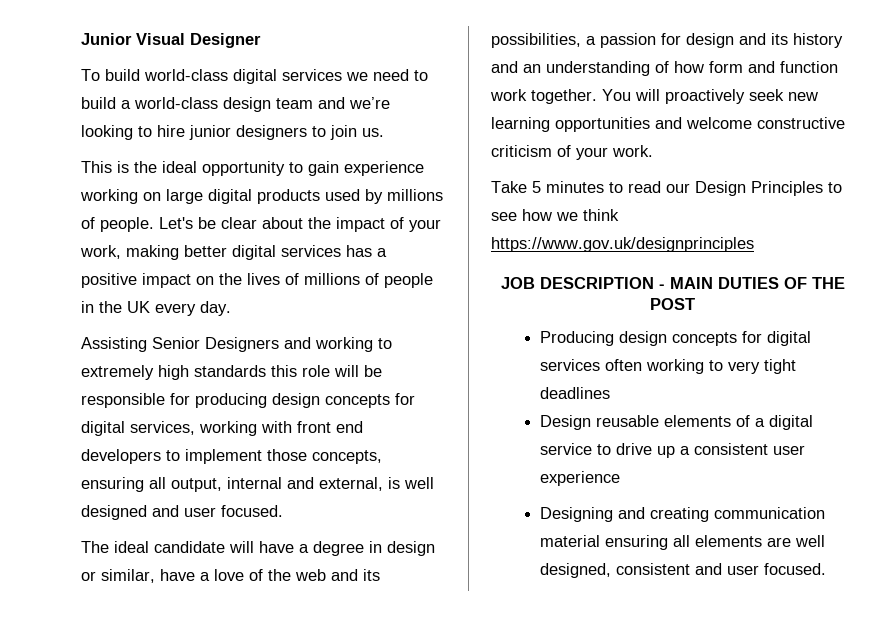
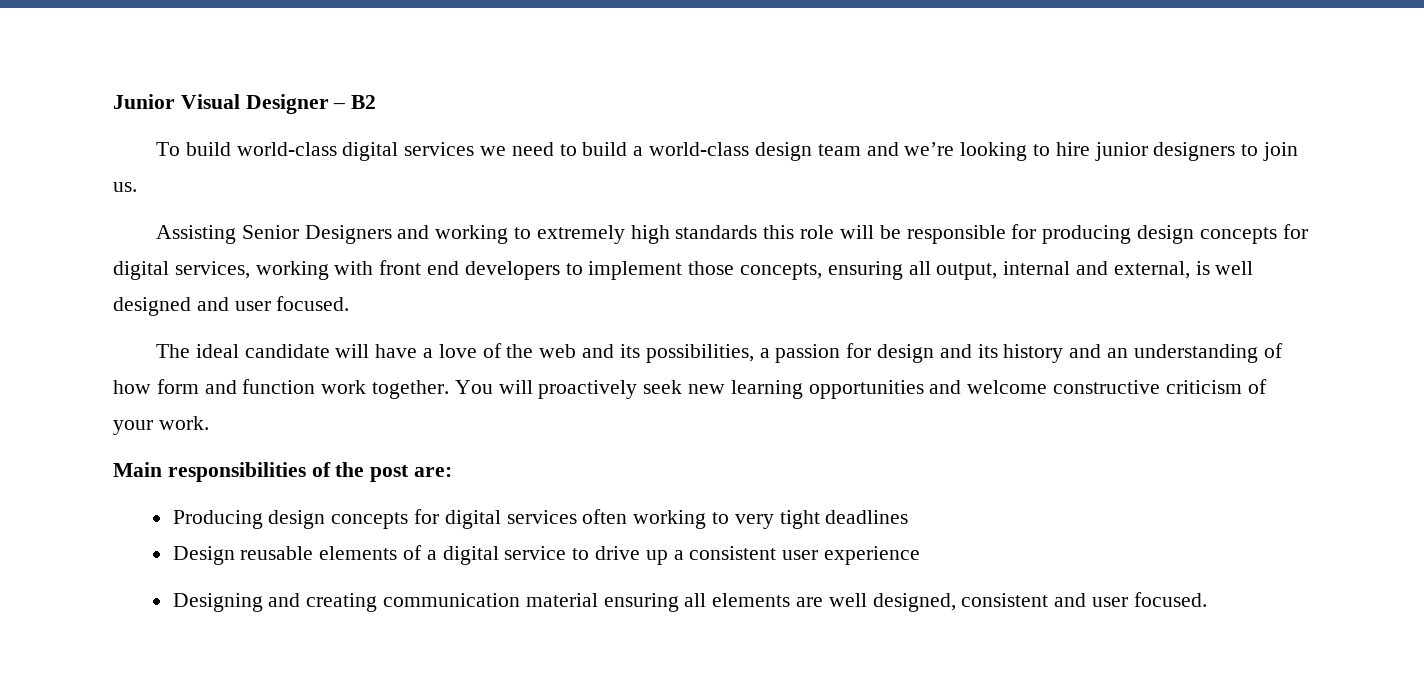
- Junior Visual Designer
+ Junior Visual Designer – B2
- This is the ideal opportunity to gain experience working on large digital products used by millions of people. Let's be clear about the impact of your work, making better digital services has a positive impact on the lives of millions of people in the UK every day.
- The ideal candidate will have a degree in design or similar, have a love of the web and its possibilities, a passion for design and its history and an understanding of how form and function work together.
+ The ideal candidate will have a love of the web and its possibilities, a passion for design and its history and an understanding of how form and function work together.
- Take 5 minutes to read our Design Principles to see how we think https://www.gov.uk/designprinciples
- JOB DESCRIPTION - MAIN DUTIES OF THE POST
+ Main responsibilities of the post are:

